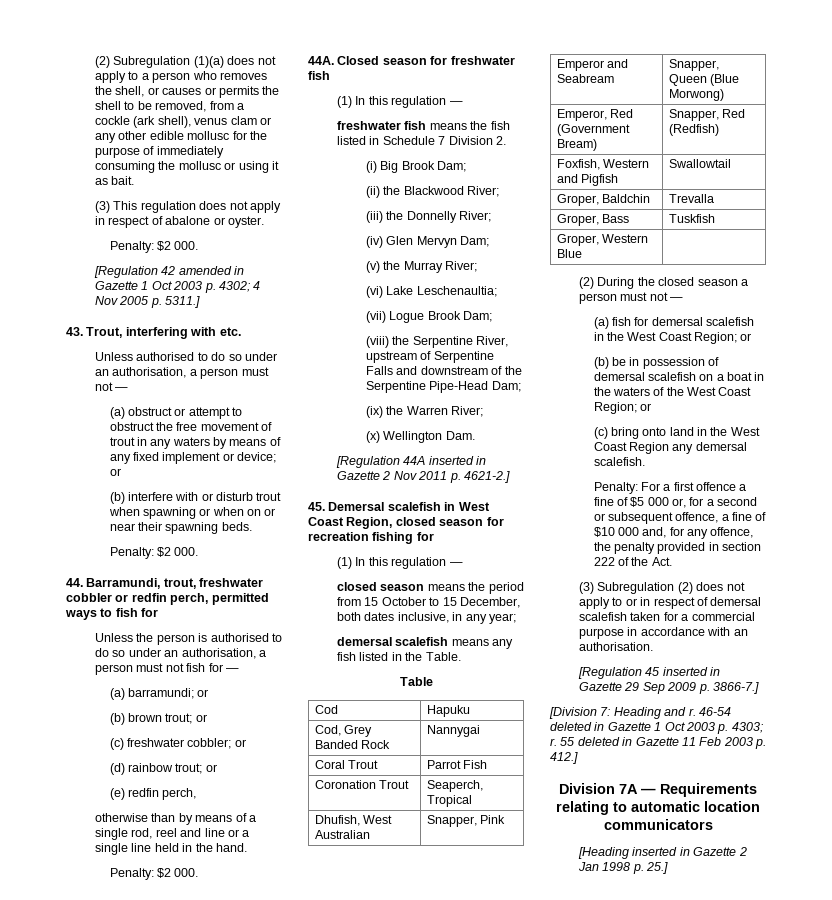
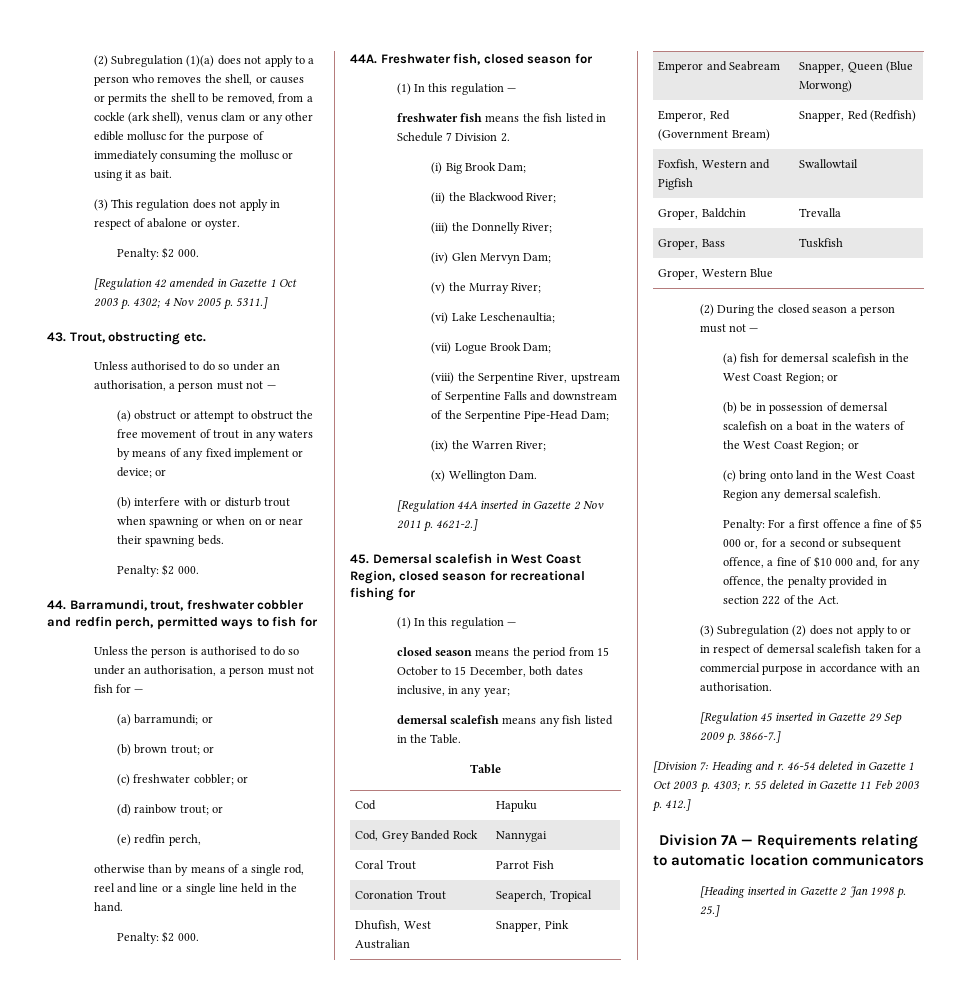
- 43. Trout, interfering with etc.
+ 43. Trout, obstructing etc.
- 44. Barramundi, trout, freshwater cobbler or redfin perch, permitted ways to fish for
+ 44. Barramundi, trout, freshwater cobbler and redfin perch, permitted ways to fish for
- Closed season for freshwater fish
+ Freshwater fish, closed season for
- 45. Demersal scalefish in West Coast Region, closed season for recreation fishing for
+ 45. Demersal scalefish in West Coast Region, closed season for recreational fishing for

